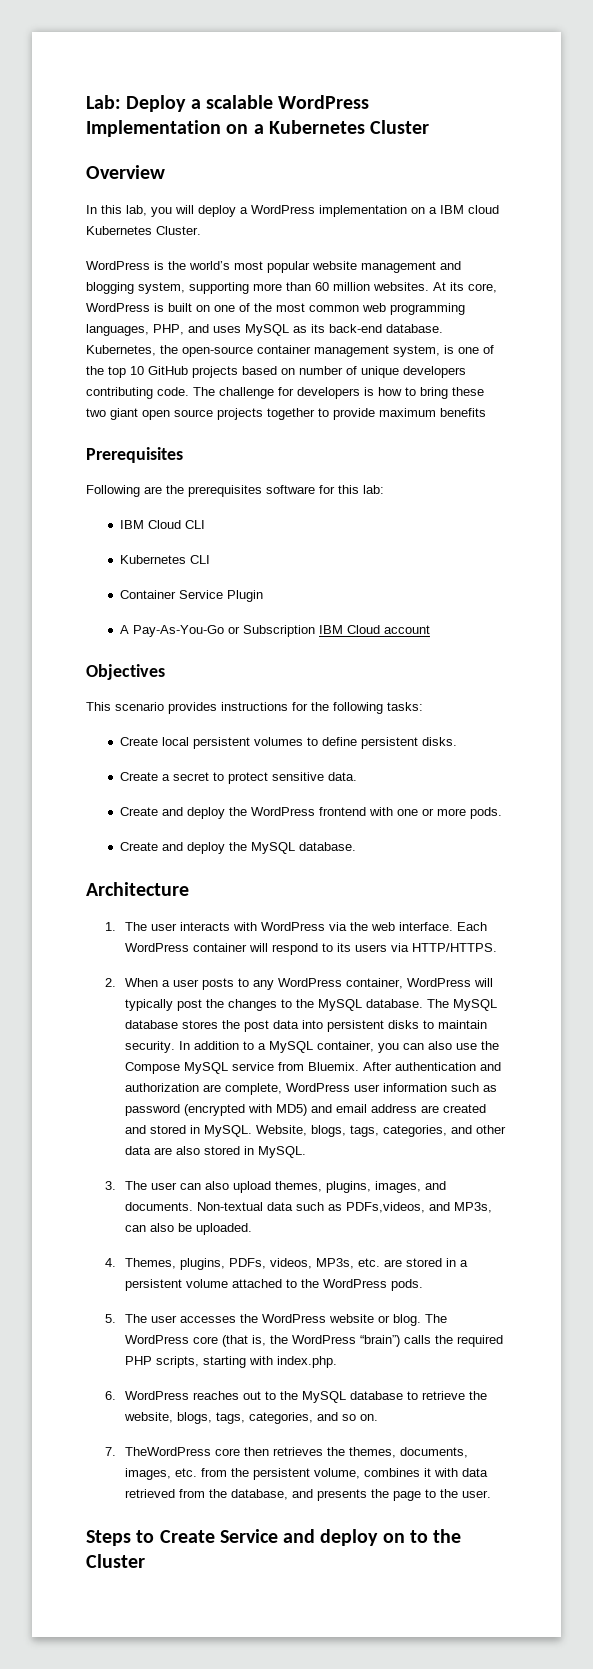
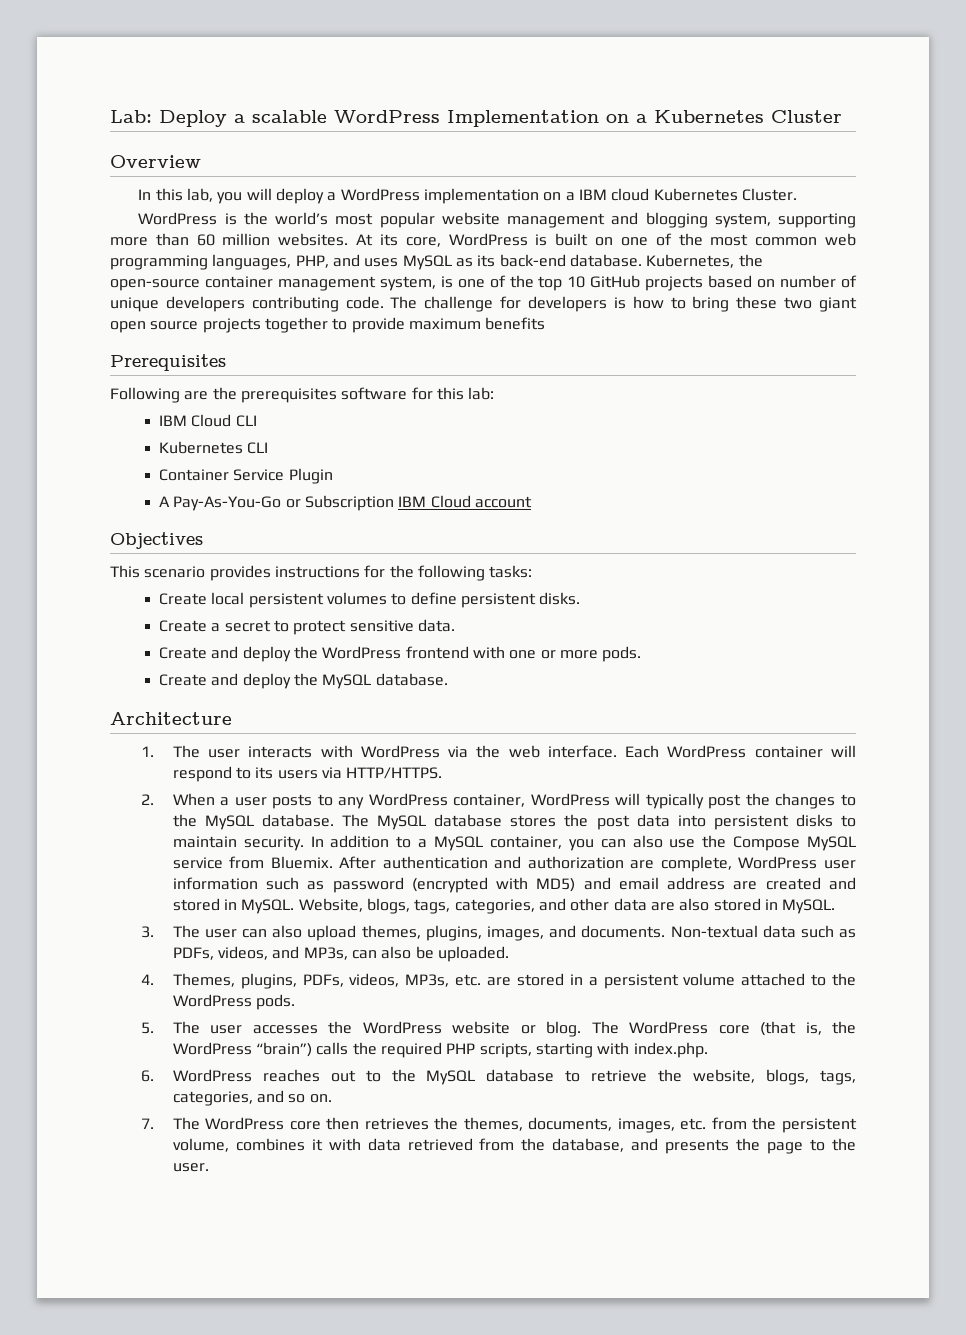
- Non-textual data such as PDFs,videos, and MP3s, can also be uploaded.
+ Non-textual data such as PDFs, videos, and MP3s, can also be uploaded.
- 7. TheWordPress core then retrieves the themes, documents, images, etc. from the persistent volume, combines it with data retrieved from the database, and presents the page to the user.
+ 7. The WordPress core then retrieves the themes, documents, images, etc. from the persistent volume, combines it with data retrieved from the database, and presents the page to the user.
- Steps to Create Service and deploy on to the Cluster

